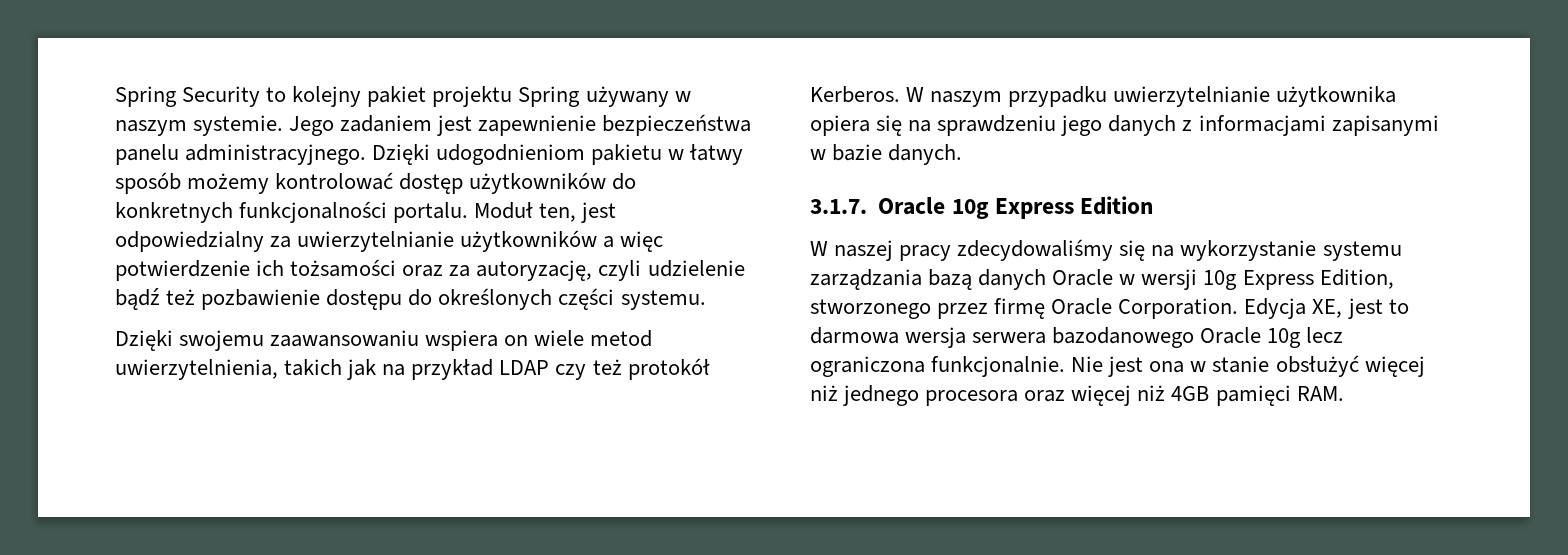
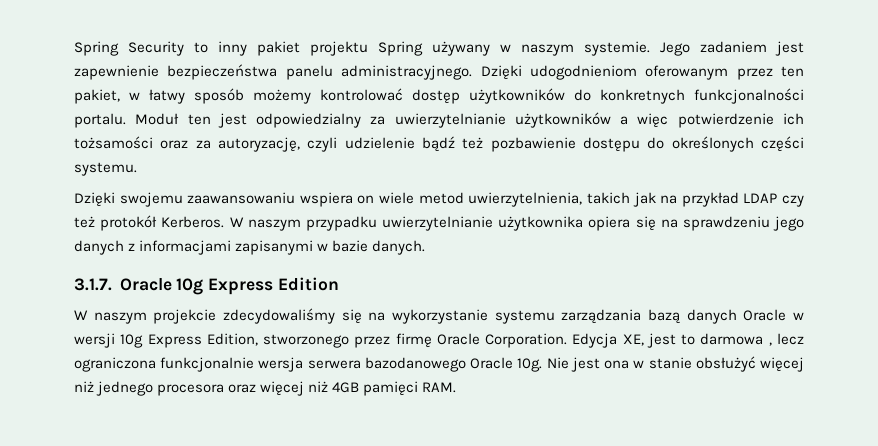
- Spring Security to kolejny pakiet projektu Spring używany w naszym systemie.
+ Spring Security to inny pakiet projektu Spring używany w naszym systemie.
- Dzięki udogodnieniom pakietu w łatwy sposób możemy kontrolować dostęp użytkowników do konkretnych funkcjonalności portalu.
+ Dzięki udogodnieniom oferowanym przez ten pakiet, w łatwy sposób możemy kontrolować dostęp użytkowników do konkretnych funkcjonalności portalu.
- Moduł ten, jest odpowiedzialny za uwierzytelnianie użytkowników a więc potwierdzenie ich tożsamości oraz za autoryzację, czyli udzielenie bądź też pozbawienie dostępu do określonych części systemu.
+ Moduł ten jest odpowiedzialny za uwierzytelnianie użytkowników a więc potwierdzenie ich tożsamości oraz za autoryzację, czyli udzielenie bądź też pozbawienie dostępu do określonych części systemu.
- W naszej pracy zdecydowaliśmy się na wykorzystanie systemu zarządzania bazą danych Oracle w wersji 10g Express Edition, stworzonego przez firmę Oracle Corporation.
+ W naszym projekcie zdecydowaliśmy się na wykorzystanie systemu zarządzania bazą danych Oracle w wersji 10g Express Edition, stworzonego przez firmę Oracle Corporation.
- Edycja XE, jest to darmowa wersja serwera bazodanowego Oracle 10g lecz ograniczona funkcjonalnie.
+ Edycja XE, jest to darmowa , lecz ograniczona funkcjonalnie wersja serwera bazodanowego Oracle 10g.

